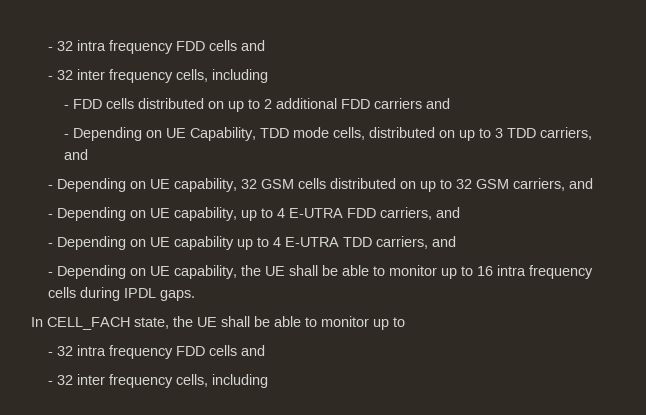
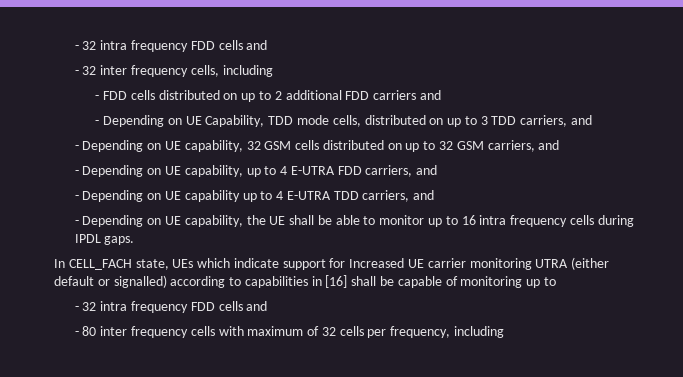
- In CELL_FACH state, the UE shall be able to monitor up to
+ In CELL_FACH state, UEs which indicate support for Increased UE carrier monitoring UTRA (either default or signalled) according to capabilities in [16] shall be capable of monitoring up to
  - 32 intra frequency FDD cells and
- - 32 inter frequency cells, including
+ - 80 inter frequency cells with maximum of 32 cells per frequency, including

